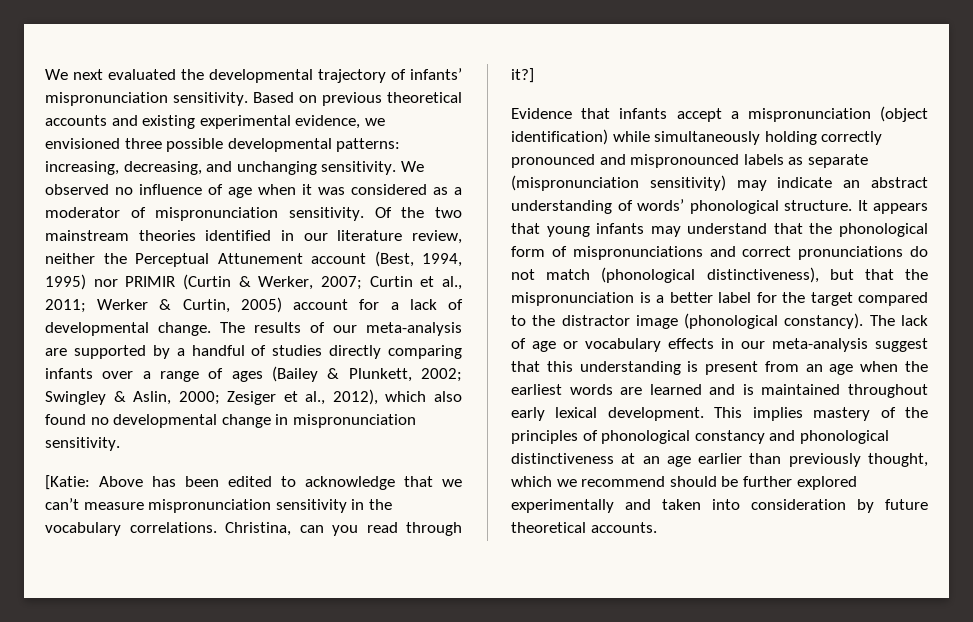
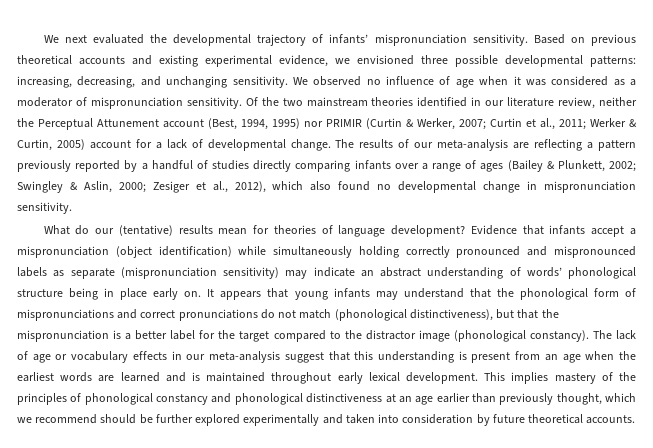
- The results of our meta-analysis are supported by a handful of studies directly comparing infants over a range of ages (Bailey & Plunkett, 2002; Swingley & Aslin, 2000; Zesiger et al., 2012), which also found no developmental change in mispronunciation sensitivity.
+ The results of our meta-analysis are reflecting a pattern previously reported by a handful of studies directly comparing infants over a range of ages (Bailey & Plunkett, 2002; Swingley & Aslin, 2000; Zesiger et al., 2012), which also found no developmental change in mispronunciation sensitivity.
- [Katie: Above has been edited to acknowledge that we can’t measure mispronunciation sensitivity in the vocabulary correlations. Christina, can you read through it?]
- Evidence that infants accept a mispronunciation (object identification) while simultaneously holding correctly pronounced and mispronounced labels as separate (mispronunciation sensitivity) may indicate an abstract understanding of words’ phonological structure.
+ What do our (tentative) results mean for theories of language development? Evidence that infants accept a mispronunciation (object identification) while simultaneously holding correctly pronounced and mispronounced labels as separate (mispronunciation sensitivity) may indicate an abstract understanding of words’ phonological structure being in place early on.

